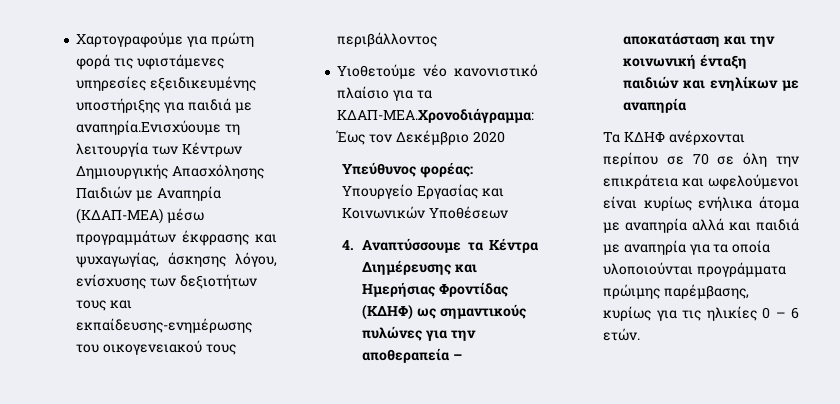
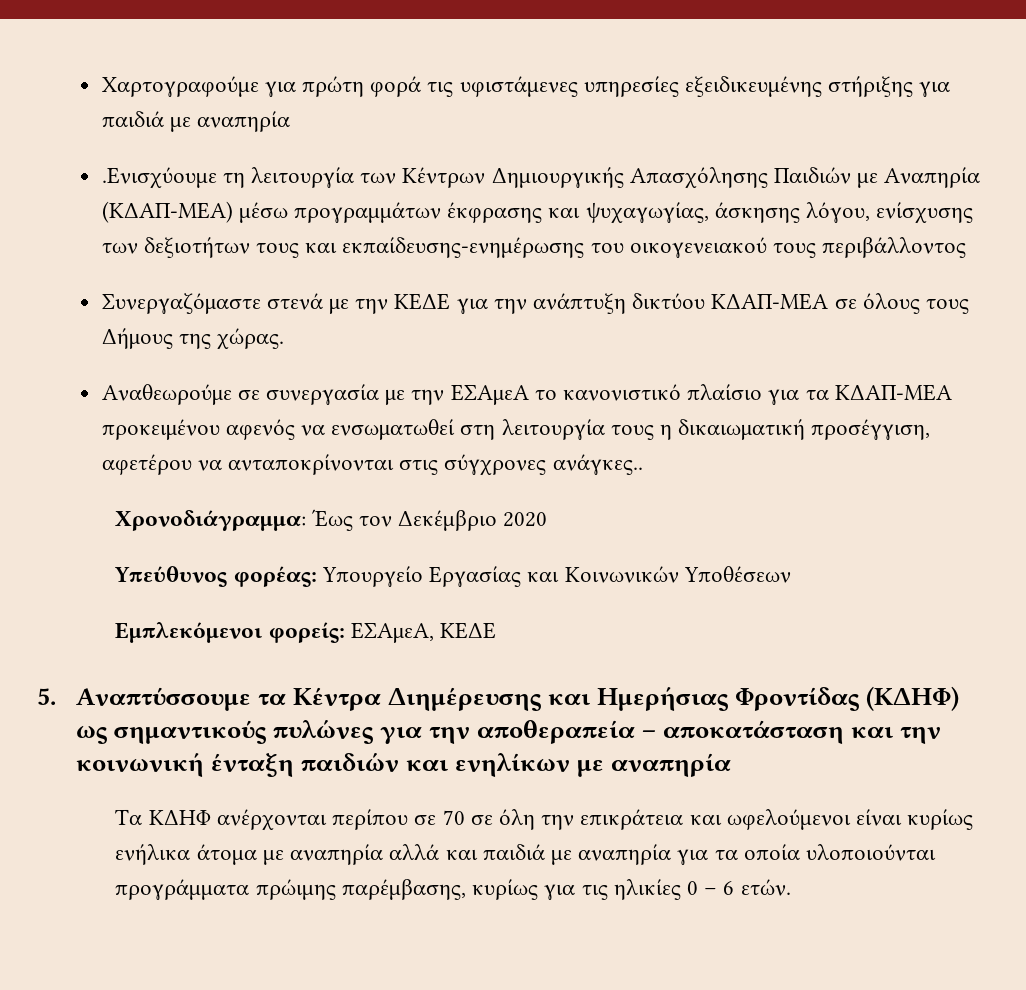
- Χαρτογραφούµε για πρώτη φορά τις υφιστάµενες υπηρεσίες εξειδικευµένης υποστήριξης για παιδιά µε αναπηρία.Ενισχύουµε τη λειτουργία των Κέντρων Δηµιουργικής Απασχόλησης Παιδιών µε Aναπηρία (ΚΔΑΠ-ΜΕΑ) µέσω προγραµµάτων έκφρασης και ψυχαγωγίας, άσκησης λόγου, ενίσχυσης των δεξιοτήτων τους και εκπαίδευσης-ενηµέρωσης του οικογενειακού τους περιβάλλοντος
+ Χαρτογραφούµε για πρώτη φορά τις υφιστάµενες υπηρεσίες εξειδικευµένης στήριξης για παιδιά µε αναπηρία
+ .Ενισχύουµε τη λειτουργία των Κέντρων Δηµιουργικής Απασχόλησης Παιδιών µε Aναπηρία (ΚΔΑΠ-ΜΕΑ) µέσω προγραµµάτων έκφρασης και ψυχαγωγίας, άσκησης λόγου, ενίσχυσης των δεξιοτήτων τους και εκπαίδευσης-ενηµέρωσης του οικογενειακού τους περιβάλλοντος
- Υιοθετούµε νέο κανονιστικό πλαίσιο για τα ΚΔΑΠ-ΜΕΑ.Χρονοδιάγραµµα: Έως τον Δεκέµβριο 2020
+ Συνεργαζόμαστε στενά με την ΚΕΔΕ για την ανάπτυξη δικτύου ΚΔΑΠ-ΜΕΑ σε όλους τους Δήμους της χώρας.
+ Αναθεωρούμε σε συνεργασία με την ΕΣΑμεΑ το κανονιστικό πλαίσιο για τα ΚΔΑΠ-ΜΕΑ προκειμένου αφενός να ενσωματωθεί στη λειτουργία τους η δικαιωματική προσέγγιση, αφετέρου να ανταποκρίνονται στις σύγχρονες ανάγκες..
+ Χρονοδιάγραµµα: Έως τον Δεκέµβριο 2020
- 4. Αναπτύσσουµε τα Κέντρα Διηµέρευσης και Ηµερήσιας Φροντίδας (ΚΔΗΦ) ως σηµαντικούς πυλώνες για την αποθεραπεία – αποκατάσταση και την κοινωνική ένταξη παιδιών και ενηλίκων µε αναπηρία
+ Εμπλεκόμενοι φορείς: ΕΣΑμεΑ, ΚΕΔΕ
+ 5. Αναπτύσσουµε τα Κέντρα Διηµέρευσης και Ηµερήσιας Φροντίδας (ΚΔΗΦ) ως σηµαντικούς πυλώνες για την αποθεραπεία – αποκατάσταση και την κοινωνική ένταξη παιδιών και ενηλίκων µε αναπηρία

